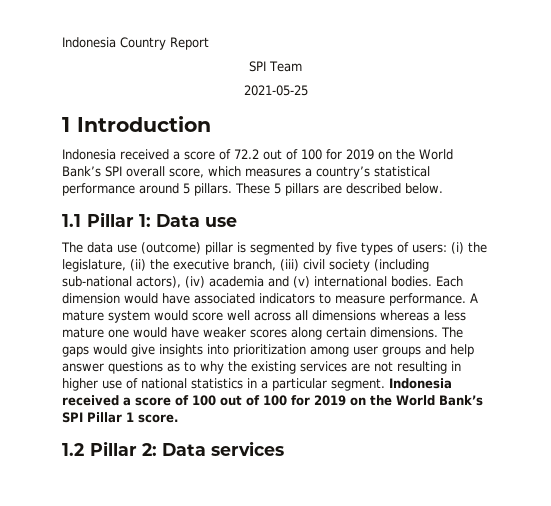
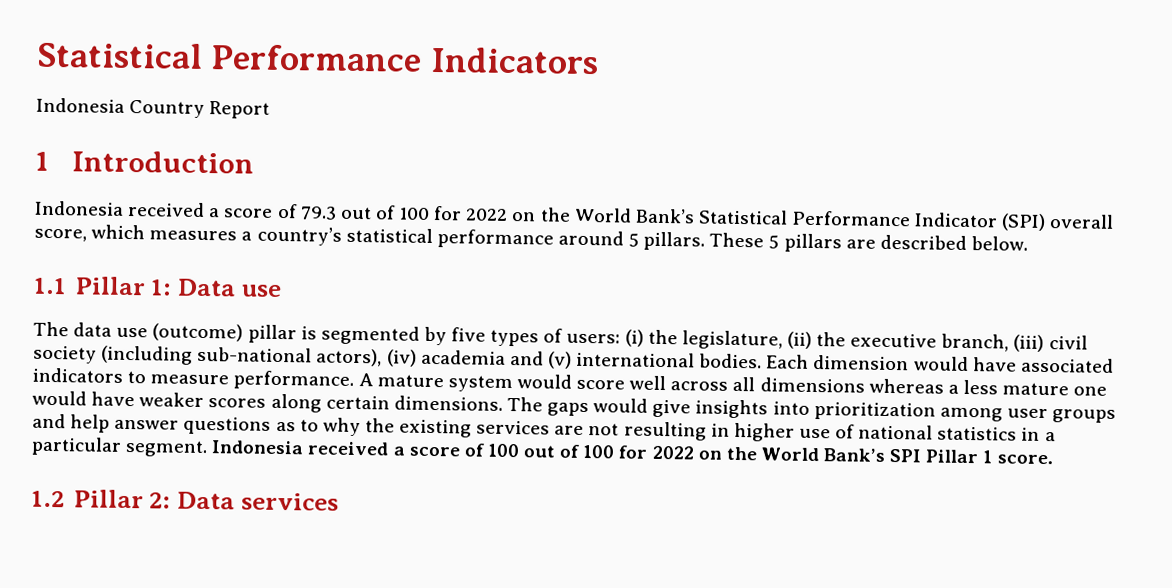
+ Statistical Performance Indicators
- SPI Team
- 2021-05-25
- Indonesia received a score of 72.2 out of 100 for 2019 on the World Bank’s SPI overall score, which measures a country’s statistical performance around 5 pillars.
+ Indonesia received a score of 79.3 out of 100 for 2022 on the World Bank’s Statistical Performance Indicator (SPI) overall score, which measures a country’s statistical performance around 5 pillars.
- Indonesia received a score of 100 out of 100 for 2019 on the World Bank’s SPI Pillar 1 score.
+ Indonesia received a score of 100 out of 100 for 2022 on the World Bank’s SPI Pillar 1 score.

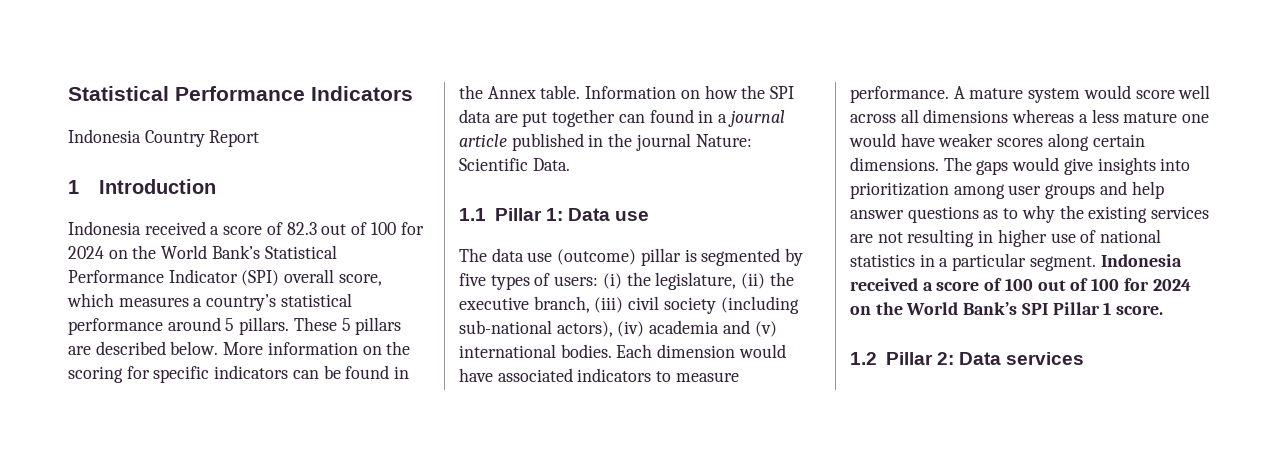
- Indonesia received a score of 79.3 out of 100 for 2022 on the World Bank’s Statistical Performance Indicator (SPI) overall score, which measures a country’s statistical performance around 5 pillars.
+ Indonesia received a score of 82.3 out of 100 for 2024 on the World Bank’s Statistical Performance Indicator (SPI) overall score, which measures a country’s statistical performance around 5 pillars.
+ More information on the scoring for specific indicators can be found in the Annex table. Information on how the SPI data are put together can found in a journal article published in the journal Nature: Scientific Data.
- Indonesia received a score of 100 out of 100 for 2022 on the World Bank’s SPI Pillar 1 score.
+ Indonesia received a score of 100 out of 100 for 2024 on the World Bank’s SPI Pillar 1 score.

